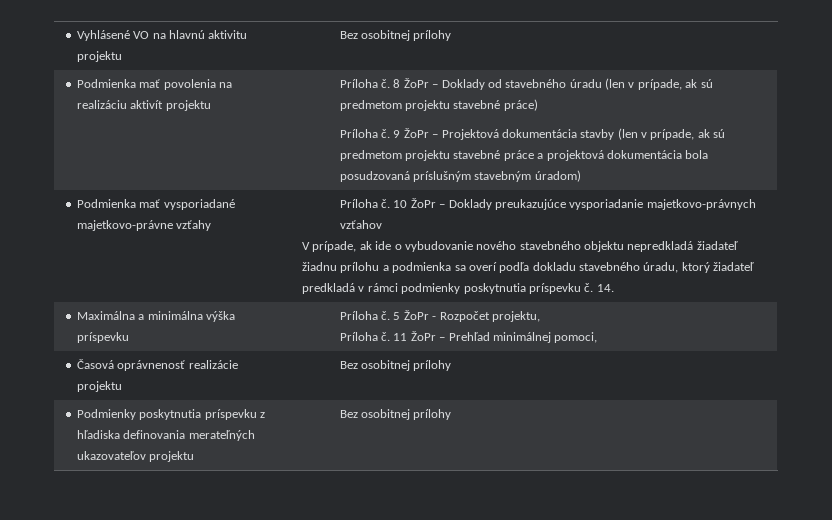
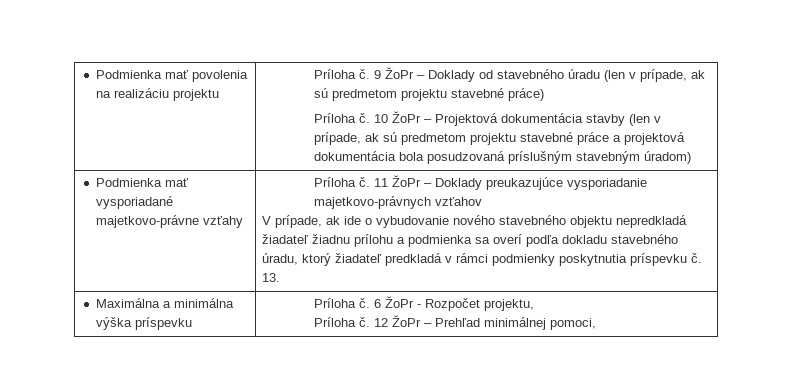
- Vyhlásené VO na hlavnú aktivitu projektu | Bez osobitnej prílohy
- Podmienka mať povolenia na realizáciu aktivít projektu
+ Podmienka mať povolenia na realizáciu projektu
- 8 ŽoPr – Doklady od stavebného úradu (len v prípade, ak sú predmetom projektu stavebné práce)
+ 9 ŽoPr – Doklady od stavebného úradu (len v prípade, ak sú predmetom projektu stavebné práce)
- 9 ŽoPr – Projektová dokumentácia stavby (len v prípade, ak sú predmetom projektu stavebné práce a projektová dokumentácia bola posudzovaná príslušným stavebným úradom)
+ 10 ŽoPr – Projektová dokumentácia stavby (len v prípade, ak sú predmetom projektu stavebné práce a projektová dokumentácia bola posudzovaná príslušným stavebným úradom)
- 10 ŽoPr – Doklady preukazujúce vysporiadanie majetkovo-právnych vzťahov
+ 11 ŽoPr – Doklady preukazujúce vysporiadanie majetkovo-právnych vzťahov
- 14.
+ 13.
- Maximálna a minimálna výška príspevku | Príloha č. 5 ŽoPr - Rozpočet projektu,
- Príloha č. 11 ŽoPr – Prehľad minimálnej pomoci,
+ Maximálna a minimálna výška príspevku | Príloha č. 6 ŽoPr - Rozpočet projektu,
+ Príloha č. 12 ŽoPr – Prehľad minimálnej pomoci,
- Časová oprávnenosť realizácie projektu | Bez osobitnej prílohy
- Podmienky poskytnutia príspevku z hľadiska definovania merateľných ukazovateľov projektu | Bez osobitnej prílohy

